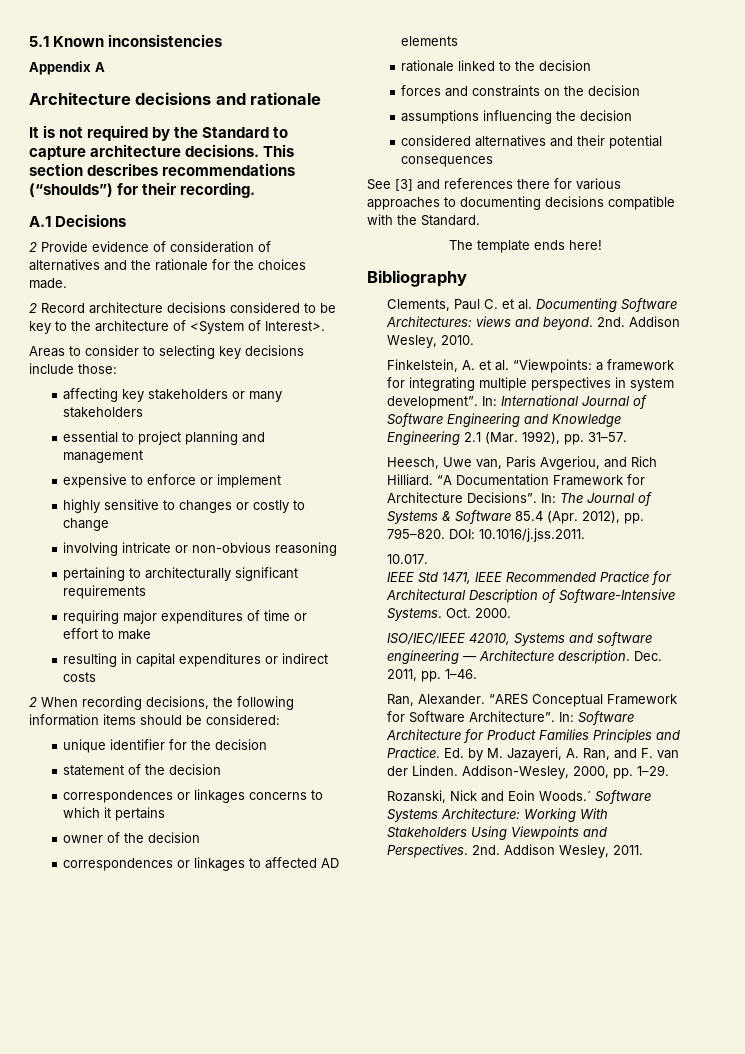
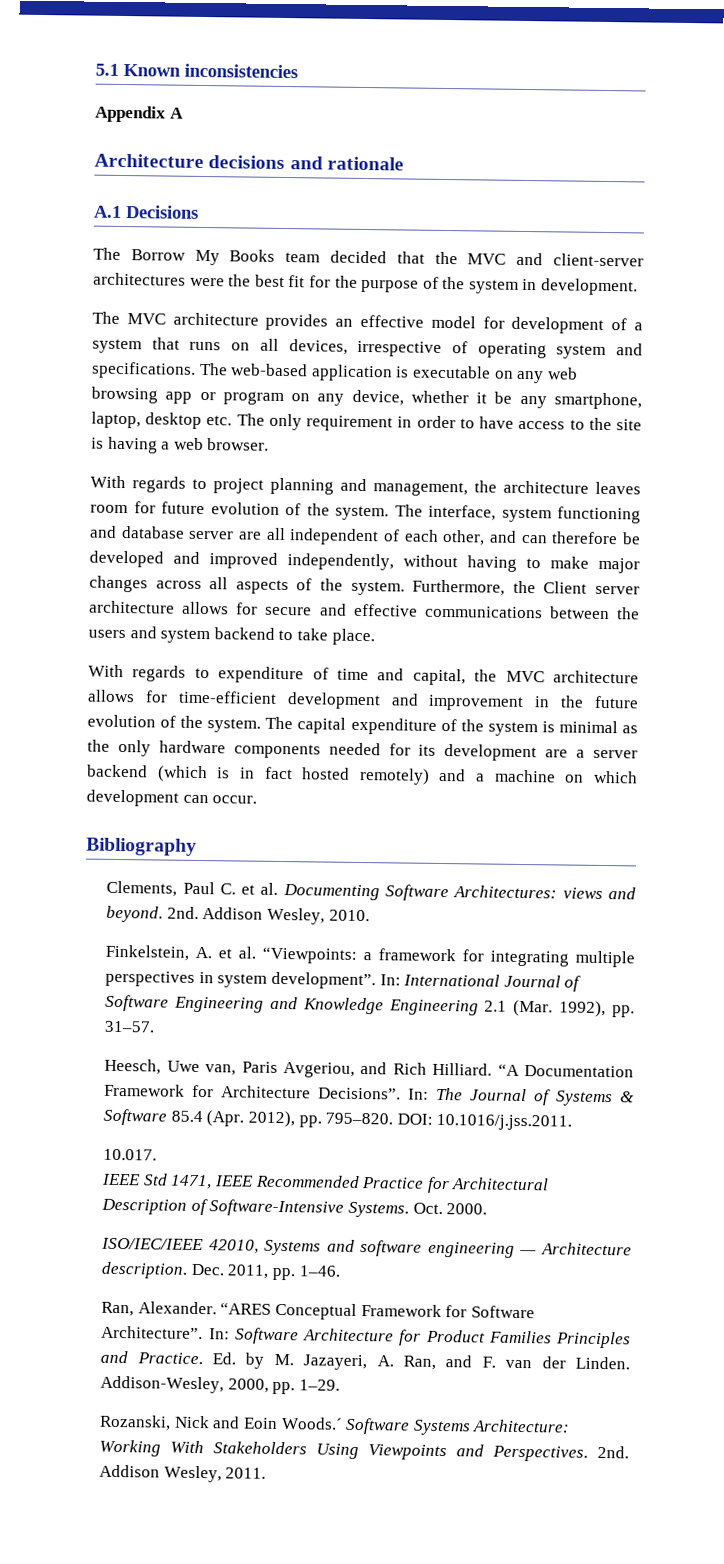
- It is not required by the Standard to capture architecture decisions. This section describes recommendations (“shoulds”) for their recording.
  A.1 Decisions
- 2 Provide evidence of consideration of alternatives and the rationale for the choices made.
- 2 Record architecture decisions considered to be key to the architecture of <System of Interest>.
- Areas to consider to selecting key decisions include those:
- affecting key stakeholders or many stakeholders
- essential to project planning and management
- expensive to enforce or implement
- highly sensitive to changes or costly to change
- involving intricate or non-obvious reasoning
- pertaining to architecturally significant requirements
- requiring major expenditures of time or effort to make
- resulting in capital expenditures or indirect costs
- 2 When recording decisions, the following information items should be considered:
- unique identifier for the decision
- statement of the decision
- correspondences or linkages concerns to which it pertains
- owner of the decision
- correspondences or linkages to affected AD elements
- rationale linked to the decision
- forces and constraints on the decision
- assumptions influencing the decision
- considered alternatives and their potential consequences
- See [3] and references there for various approaches to documenting decisions compatible with the Standard.
- The template ends here!
+ The Borrow My Books team decided that the MVC and client-server architectures were the best fit for the purpose of the system in development.
+ The MVC architecture provides an effective model for development of a system that runs on all devices, irrespective of operating system and specifications. The web-based application is executable on any web browsing app or program on any device, whether it be any smartphone, laptop, desktop etc. The only requirement in order to have access to the site is having a web browser.
+ With regards to project planning and management, the architecture leaves room for future evolution of the system. The interface, system functioning and database server are all independent of each other, and can therefore be developed and improved independently, without having to make major changes across all aspects of the system. Furthermore, the Client server architecture allows for secure and effective communications between the users and system backend to take place.
+ With regards to expenditure of time and capital, the MVC architecture allows for time-efficient development and improvement in the future evolution of the system. The capital expenditure of the system is minimal as the only hardware components needed for its development are a server backend (which is in fact hosted remotely) and a machine on which development can occur.

